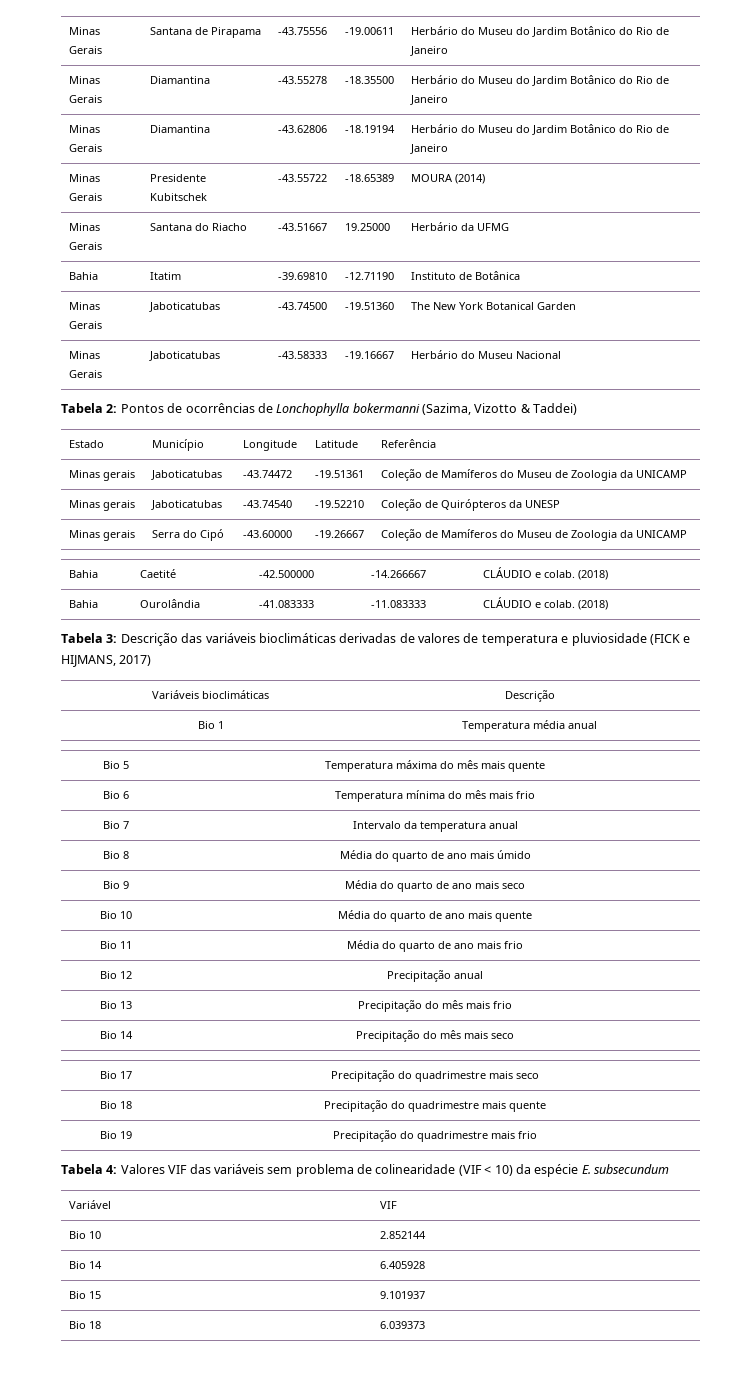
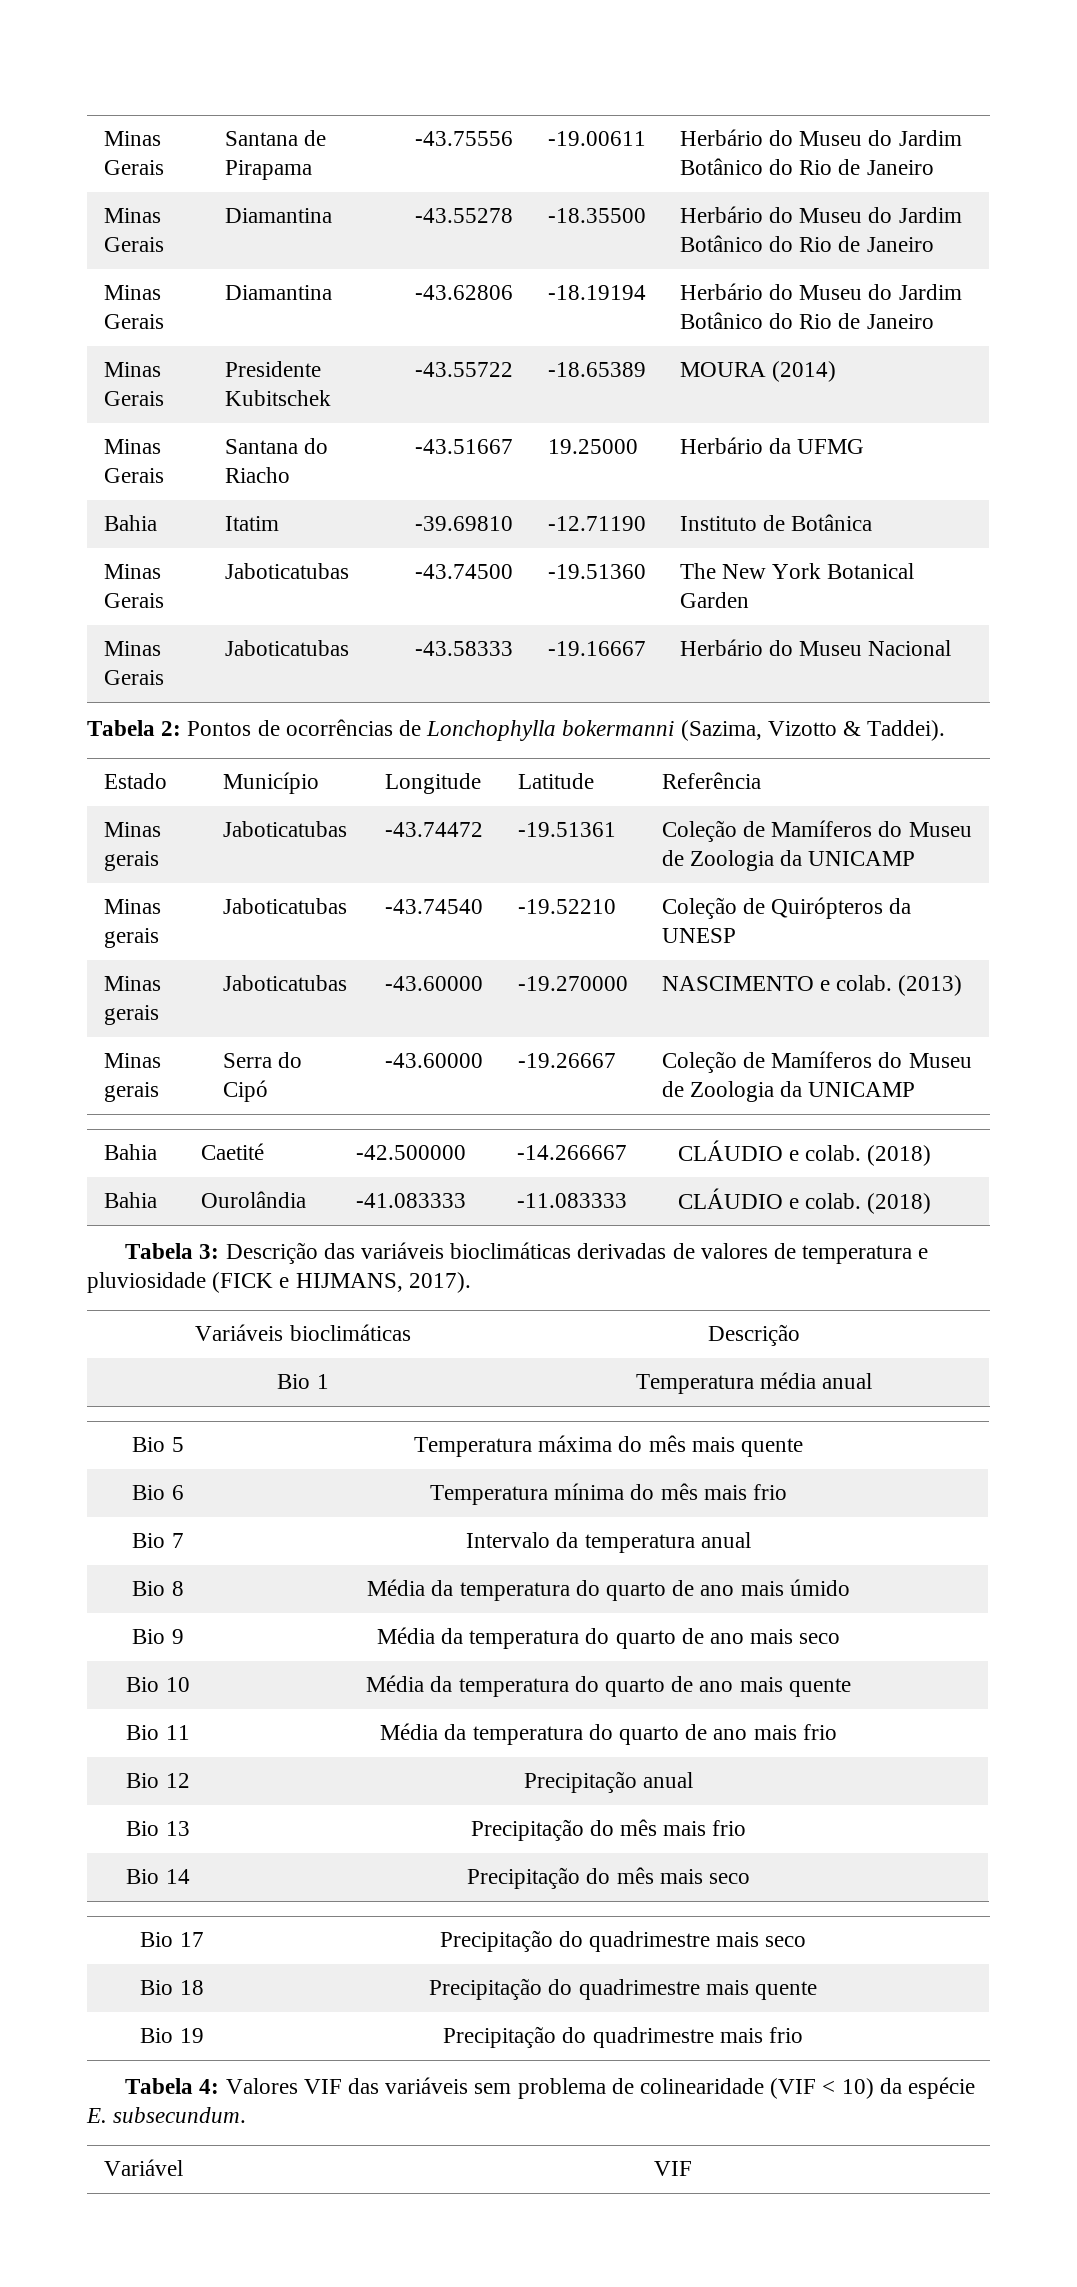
- Tabela 2: Pontos de ocorrências de Lonchophylla bokermanni (Sazima, Vizotto & Taddei)
+ Tabela 2: Pontos de ocorrências de Lonchophylla bokermanni (Sazima, Vizotto & Taddei).
+ Minas gerais | Jaboticatubas | -43.60000 | -19.270000 | NASCIMENTO e colab. (2013)
- Tabela 3: Descrição das variáveis bioclimáticas derivadas de valores de temperatura e pluviosidade (FICK e HIJMANS, 2017)
+ Tabela 3: Descrição das variáveis bioclimáticas derivadas de valores de temperatura e pluviosidade (FICK e HIJMANS, 2017).
- Bio 8 | Média do quarto de ano mais úmido
+ Bio 8 | Média da temperatura do quarto de ano mais úmido
- Bio 9 | Média do quarto de ano mais seco
+ Bio 9 | Média da temperatura do quarto de ano mais seco
- Bio 10 | Média do quarto de ano mais quente
+ Bio 10 | Média da temperatura do quarto de ano mais quente
- Bio 11 | Média do quarto de ano mais frio
+ Bio 11 | Média da temperatura do quarto de ano mais frio
- Tabela 4: Valores VIF das variáveis sem problema de colinearidade (VIF < 10) da espécie E. subsecundum
+ Tabela 4: Valores VIF das variáveis sem problema de colinearidade (VIF < 10) da espécie E. subsecundum.
- Bio 10 | 2.852144
- Bio 14 | 6.405928
- Bio 15 | 9.101937
- Bio 18 | 6.039373

